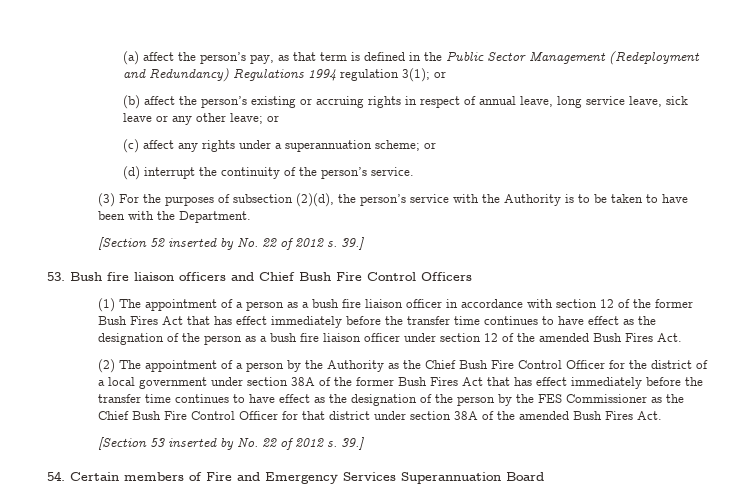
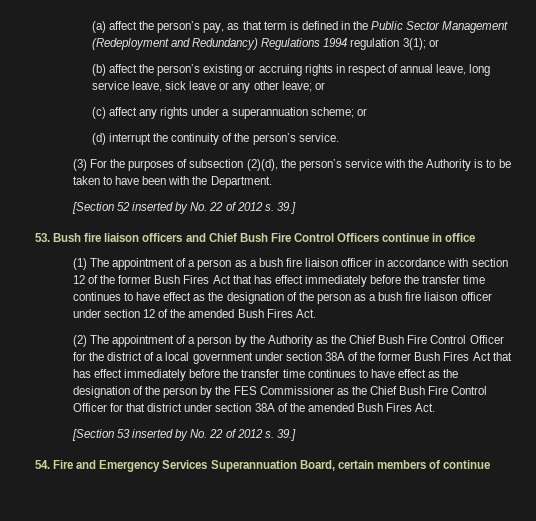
- 53. Bush fire liaison officers and Chief Bush Fire Control Officers
+ 53. Bush fire liaison officers and Chief Bush Fire Control Officers continue in office
- 54. Certain members of Fire and Emergency Services Superannuation Board
+ 54. Fire and Emergency Services Superannuation Board, certain members of continue

